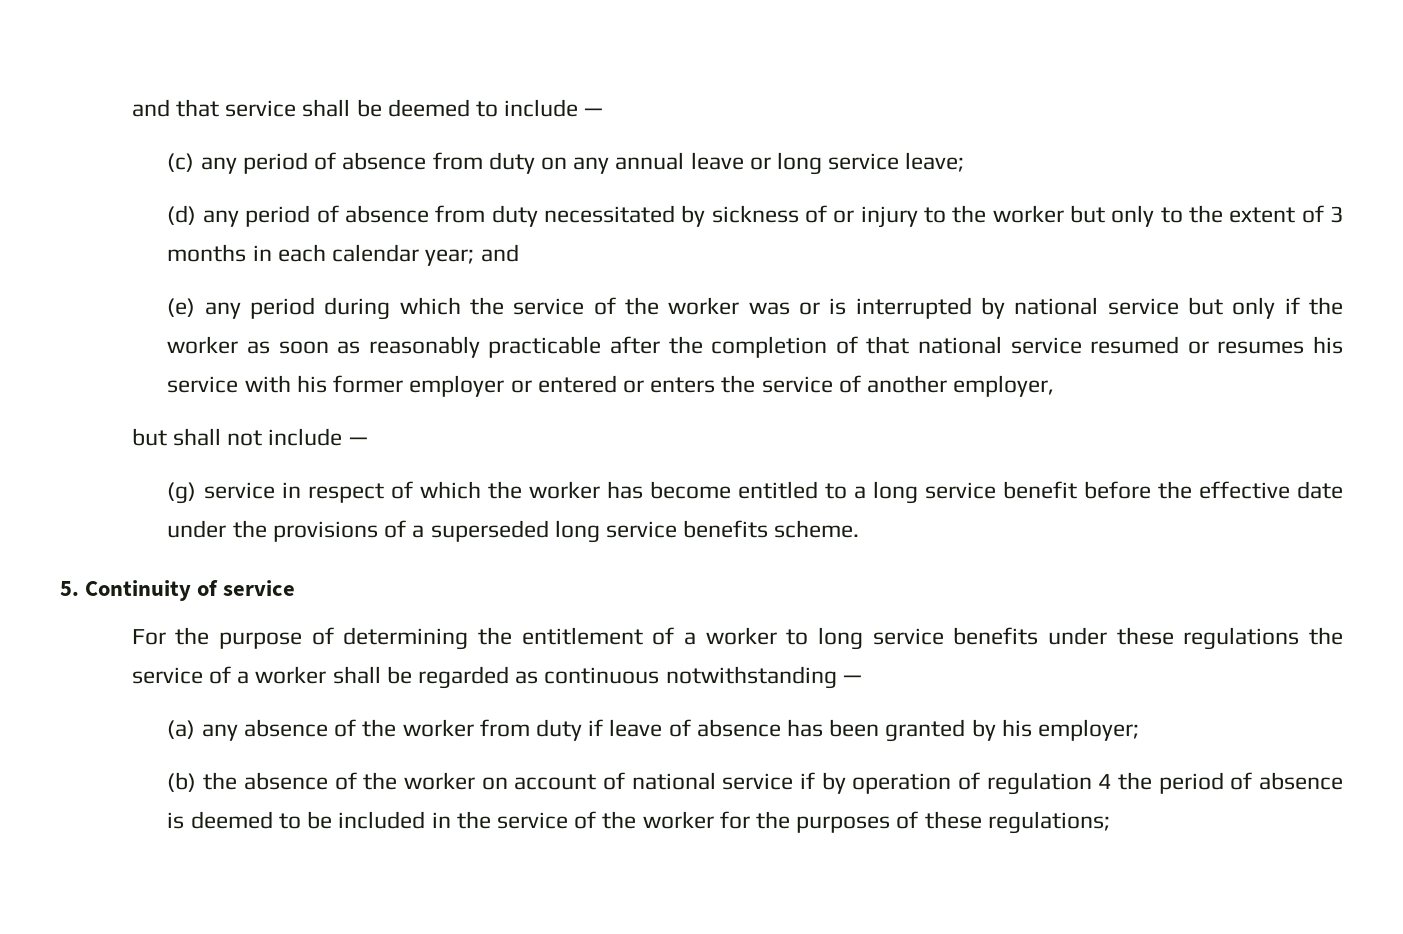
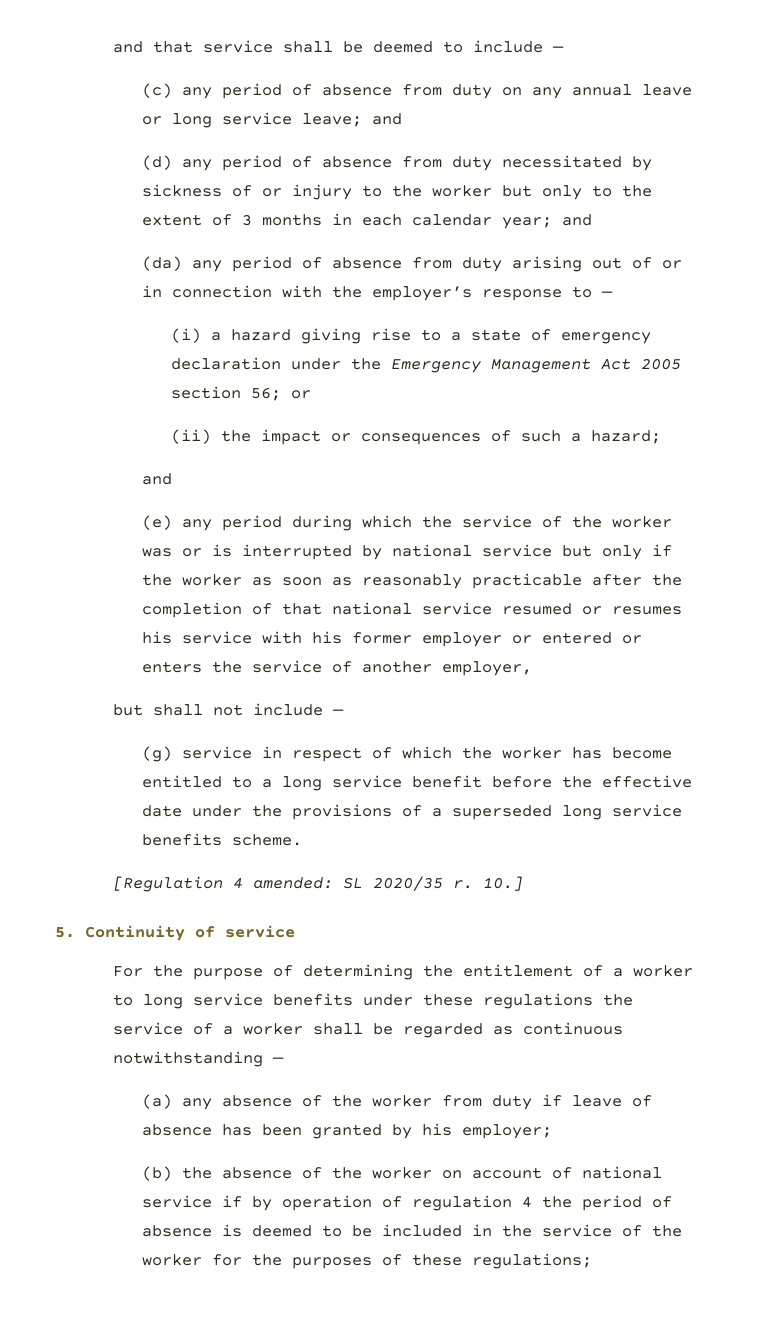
- (c) any period of absence from duty on any annual leave or long service leave;
+ (c) any period of absence from duty on any annual leave or long service leave; and
+ (da) any period of absence from duty arising out of or in connection with the employer’s response to —
+ (i) a hazard giving rise to a state of emergency declaration under the Emergency Management Act 2005 section 56; or
+ (ii) the impact or consequences of such a hazard;
+ and
+ [Regulation 4 amended: SL 2020/35 r. 10.]

